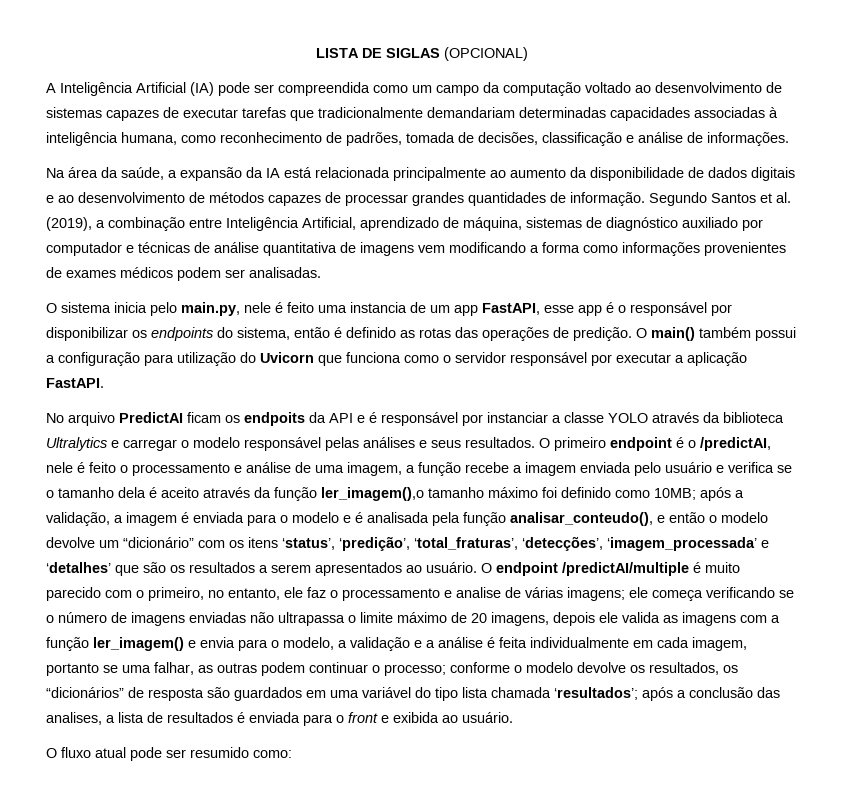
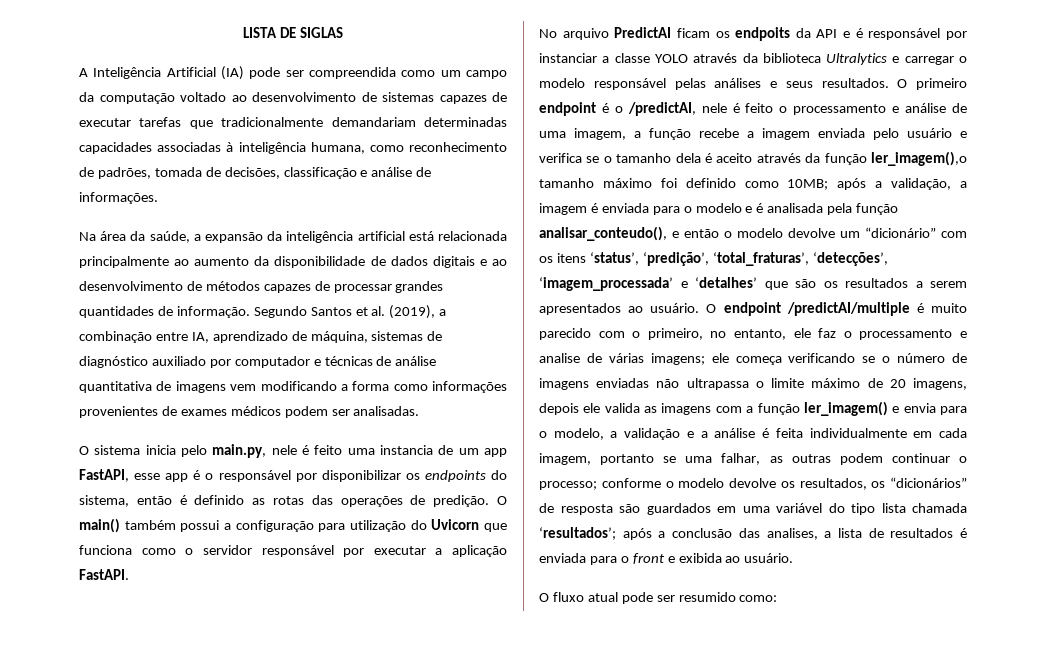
- LISTA DE SIGLAS (OPCIONAL)
+ LISTA DE SIGLAS
- Na área da saúde, a expansão da IA está relacionada principalmente ao aumento da disponibilidade de dados digitais e ao desenvolvimento de métodos capazes de processar grandes quantidades de informação.
+ Na área da saúde, a expansão da inteligência artificial está relacionada principalmente ao aumento da disponibilidade de dados digitais e ao desenvolvimento de métodos capazes de processar grandes quantidades de informação.
- Segundo Santos et al. (2019), a combinação entre Inteligência Artificial, aprendizado de máquina, sistemas de diagnóstico auxiliado por computador e técnicas de análise quantitativa de imagens vem modificando a forma como informações provenientes de exames médicos podem ser analisadas.
+ Segundo Santos et al. (2019), a combinação entre IA, aprendizado de máquina, sistemas de diagnóstico auxiliado por computador e técnicas de análise quantitativa de imagens vem modificando a forma como informações provenientes de exames médicos podem ser analisadas.

